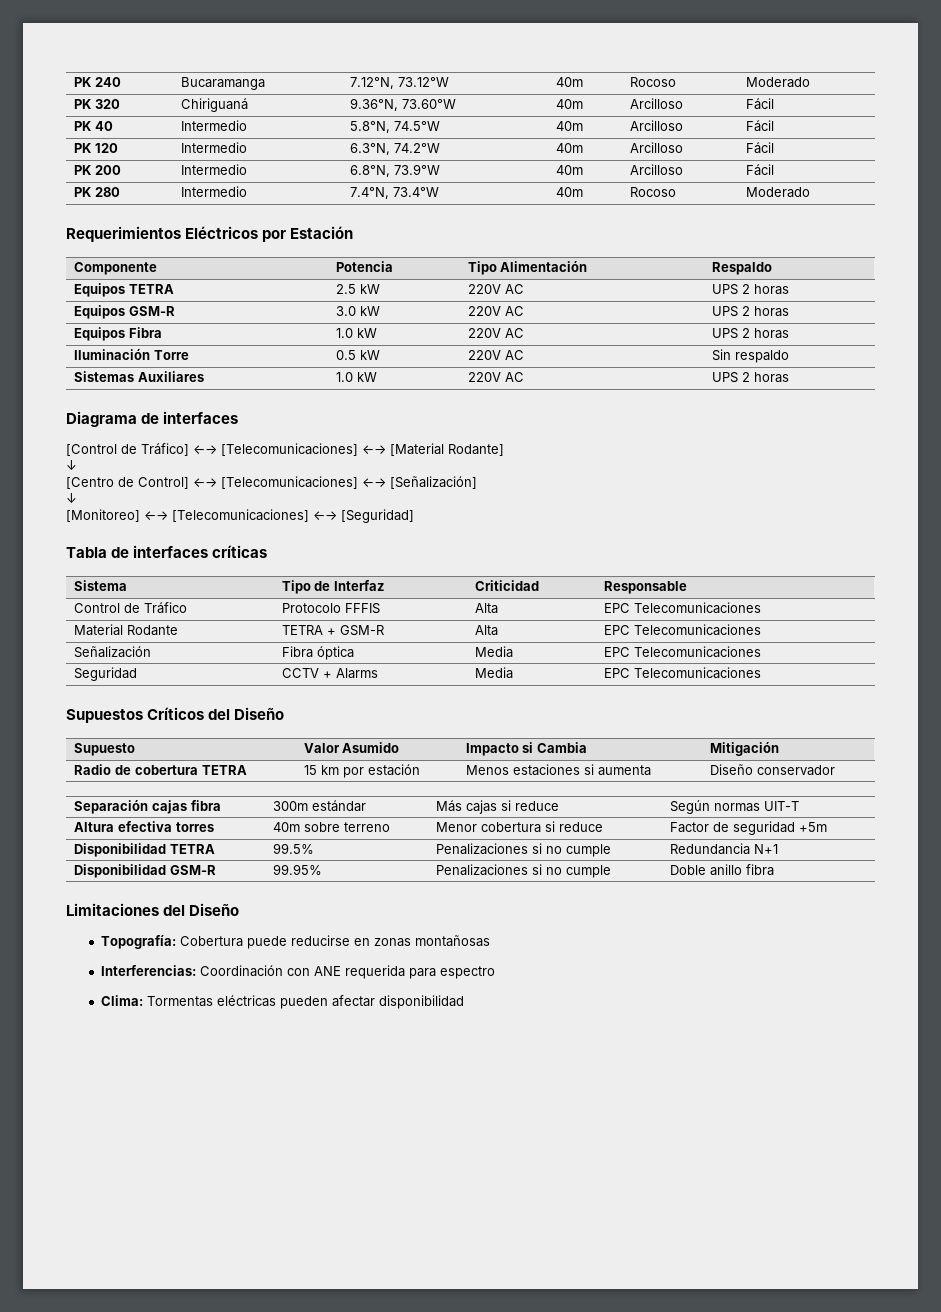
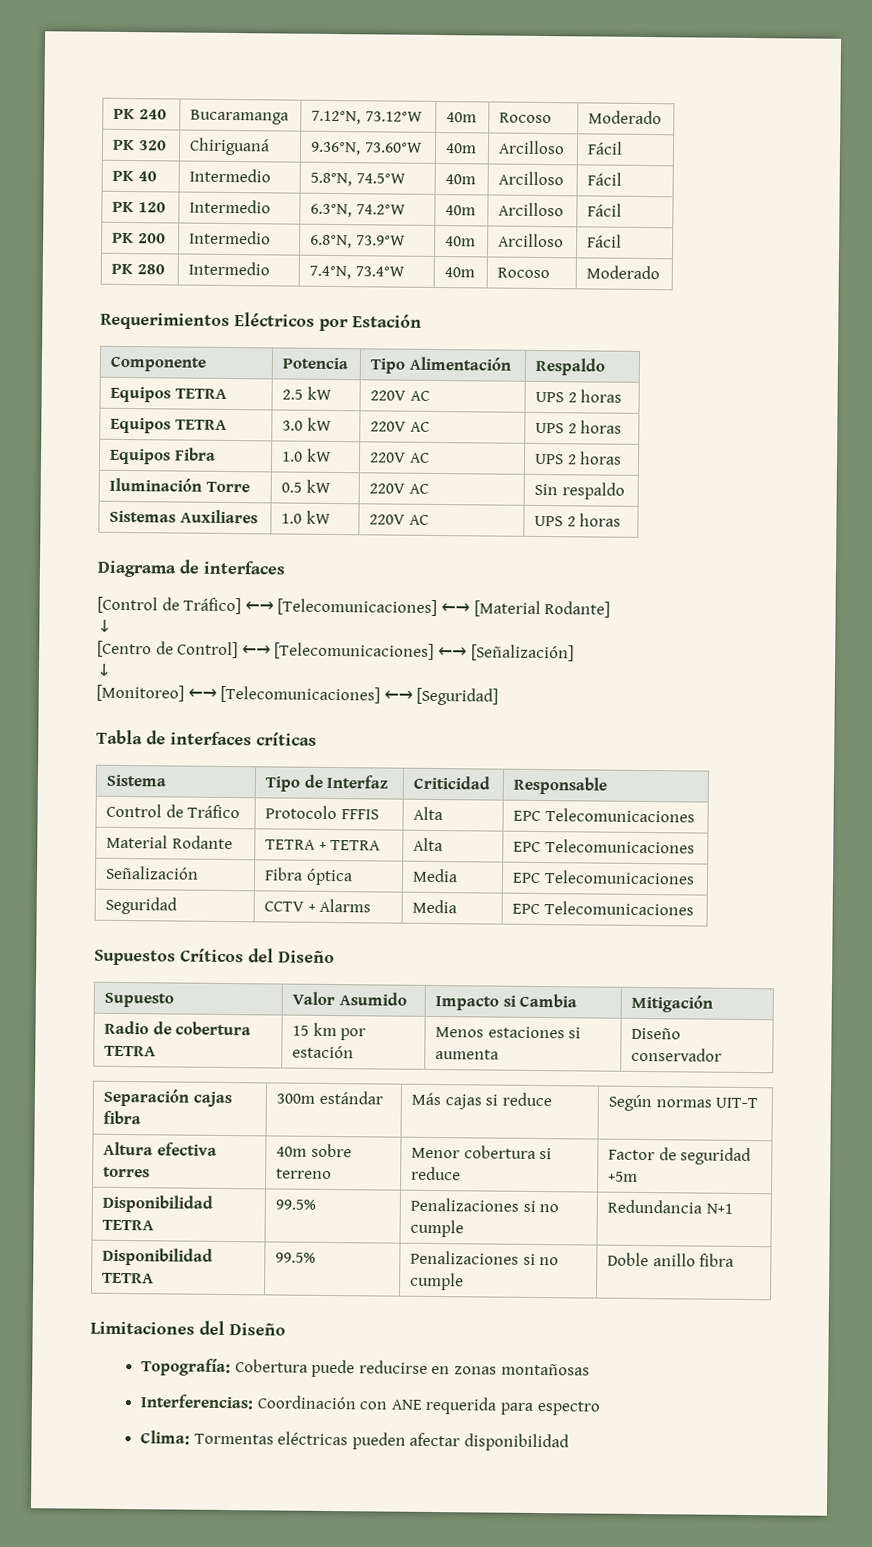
- Equipos GSM-R | 3.0 kW | 220V AC | UPS 2 horas
+ Equipos TETRA | 3.0 kW | 220V AC | UPS 2 horas
- Material Rodante | TETRA + GSM-R | Alta | EPC Telecomunicaciones
+ Material Rodante | TETRA + TETRA | Alta | EPC Telecomunicaciones
- Disponibilidad GSM-R | 99.95% | Penalizaciones si no cumple | Doble anillo fibra
+ Disponibilidad TETRA | 99.5% | Penalizaciones si no cumple | Doble anillo fibra

